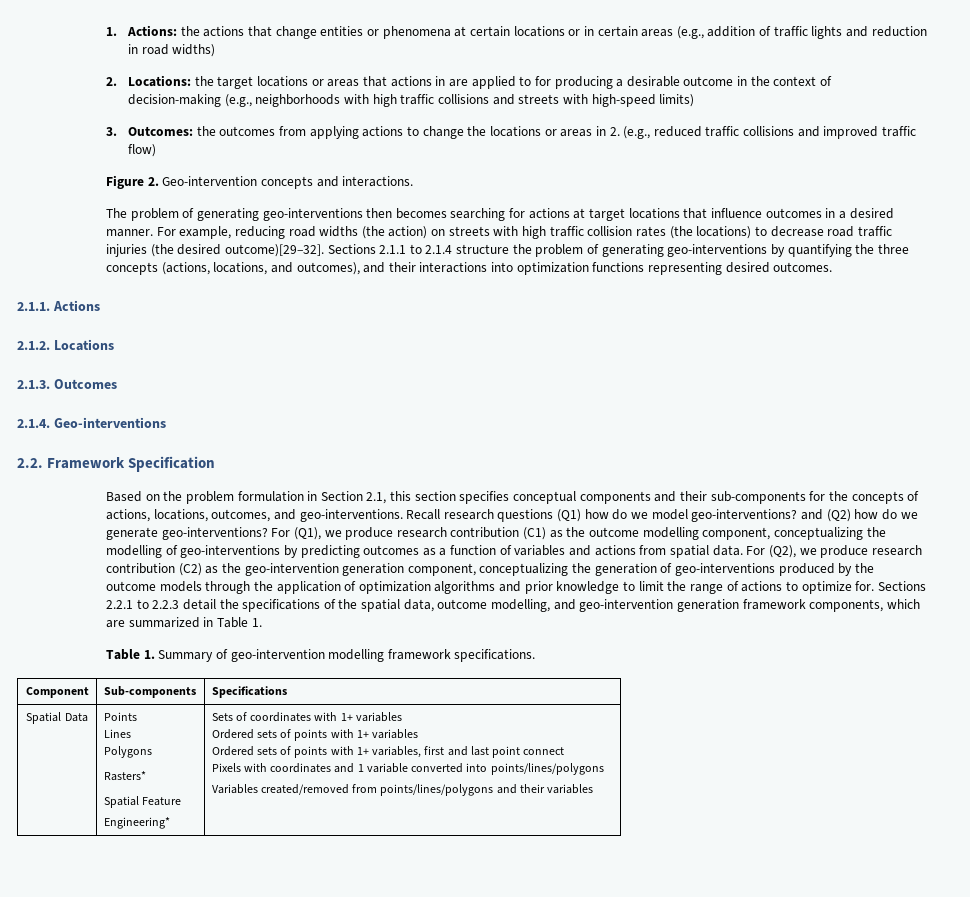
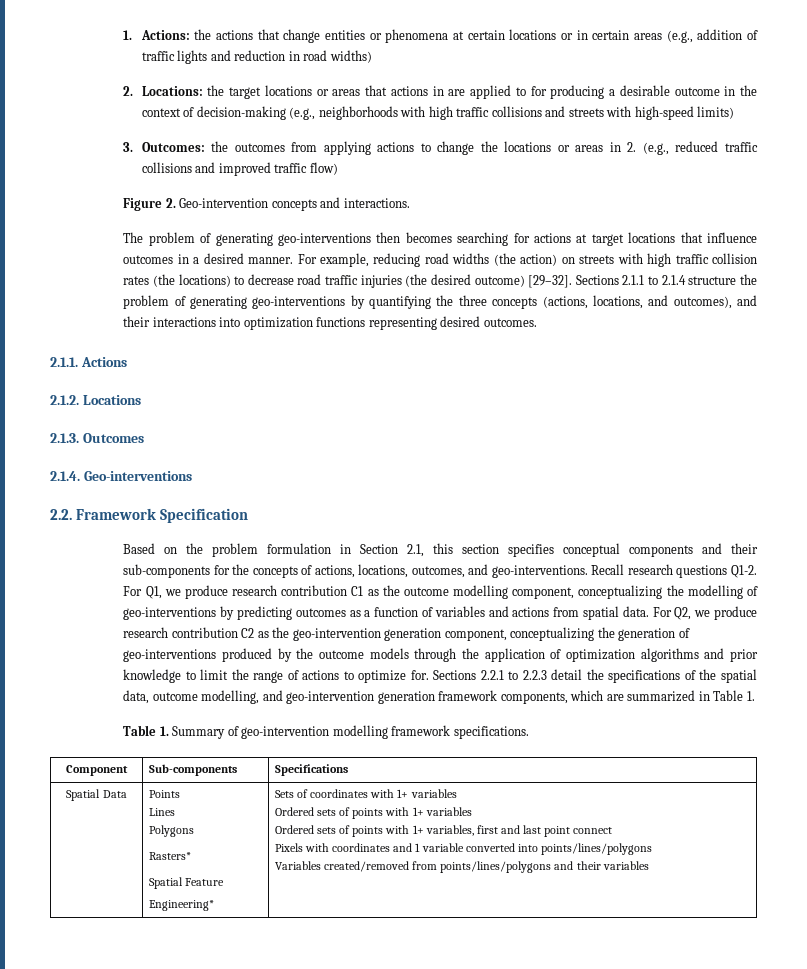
- For example, reducing road widths (the action) on streets with high traffic collision rates (the locations) to decrease road traffic injuries (the desired outcome)[29–32].
+ For example, reducing road widths (the action) on streets with high traffic collision rates (the locations) to decrease road traffic injuries (the desired outcome) [29–32].
- Recall research questions (Q1) how do we model geo-interventions? and (Q2) how do we generate geo-interventions? For (Q1), we produce research contribution (C1) as the outcome modelling component, conceptualizing the modelling of geo-interventions by predicting outcomes as a function of variables and actions from spatial data.
+ Recall research questions Q1-2. For Q1, we produce research contribution C1 as the outcome modelling component, conceptualizing the modelling of geo-interventions by predicting outcomes as a function of variables and actions from spatial data.
- For (Q2), we produce research contribution (C2) as the geo-intervention generation component, conceptualizing the generation of geo-interventions produced by the outcome models through the application of optimization algorithms and prior knowledge to limit the range of actions to optimize for.
+ For Q2, we produce research contribution C2 as the geo-intervention generation component, conceptualizing the generation of geo-interventions produced by the outcome models through the application of optimization algorithms and prior knowledge to limit the range of actions to optimize for.

